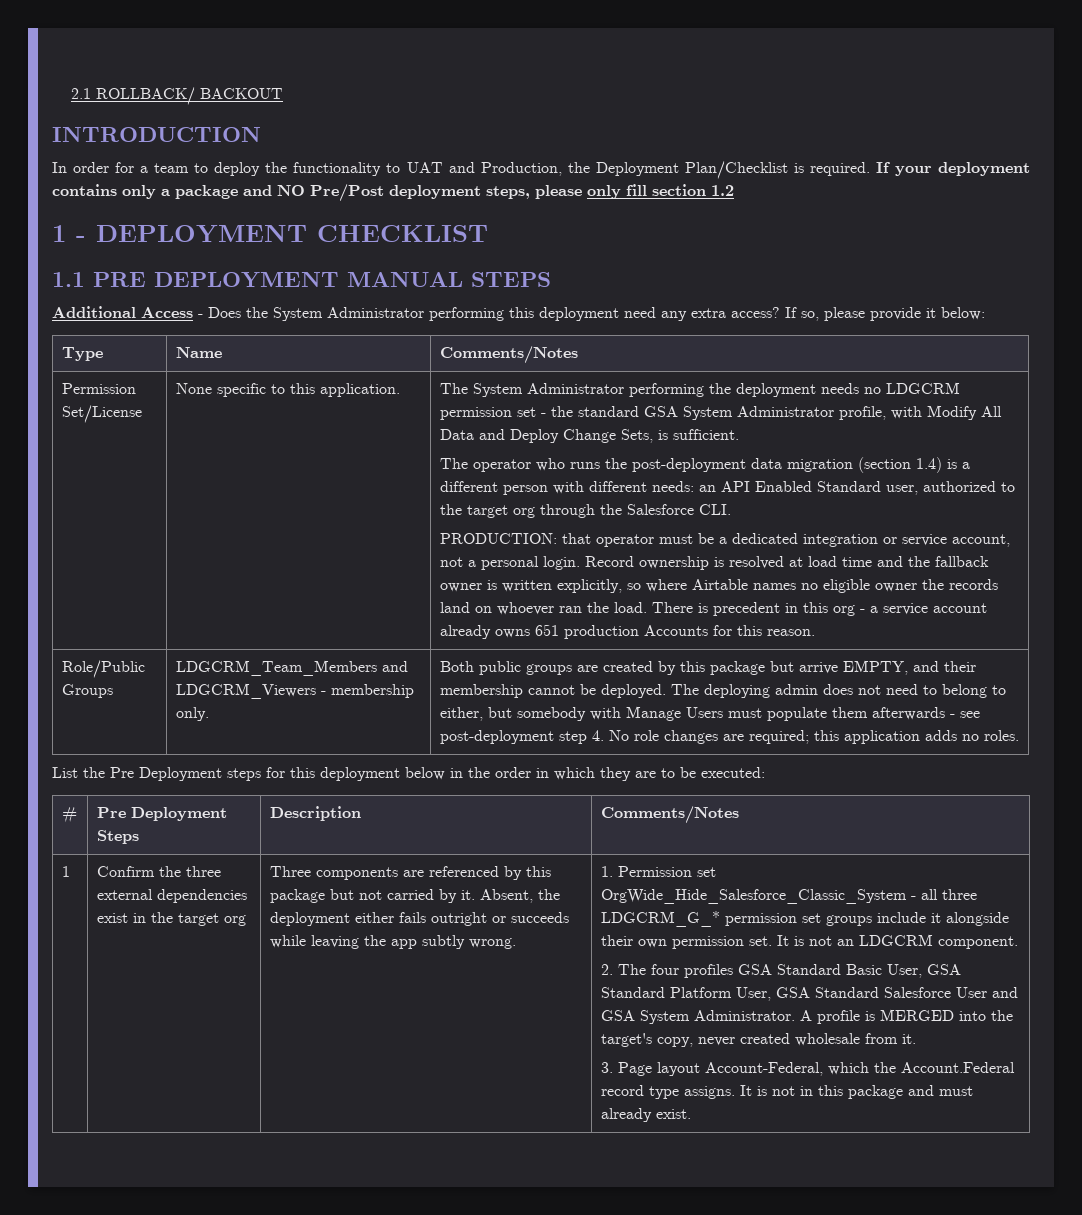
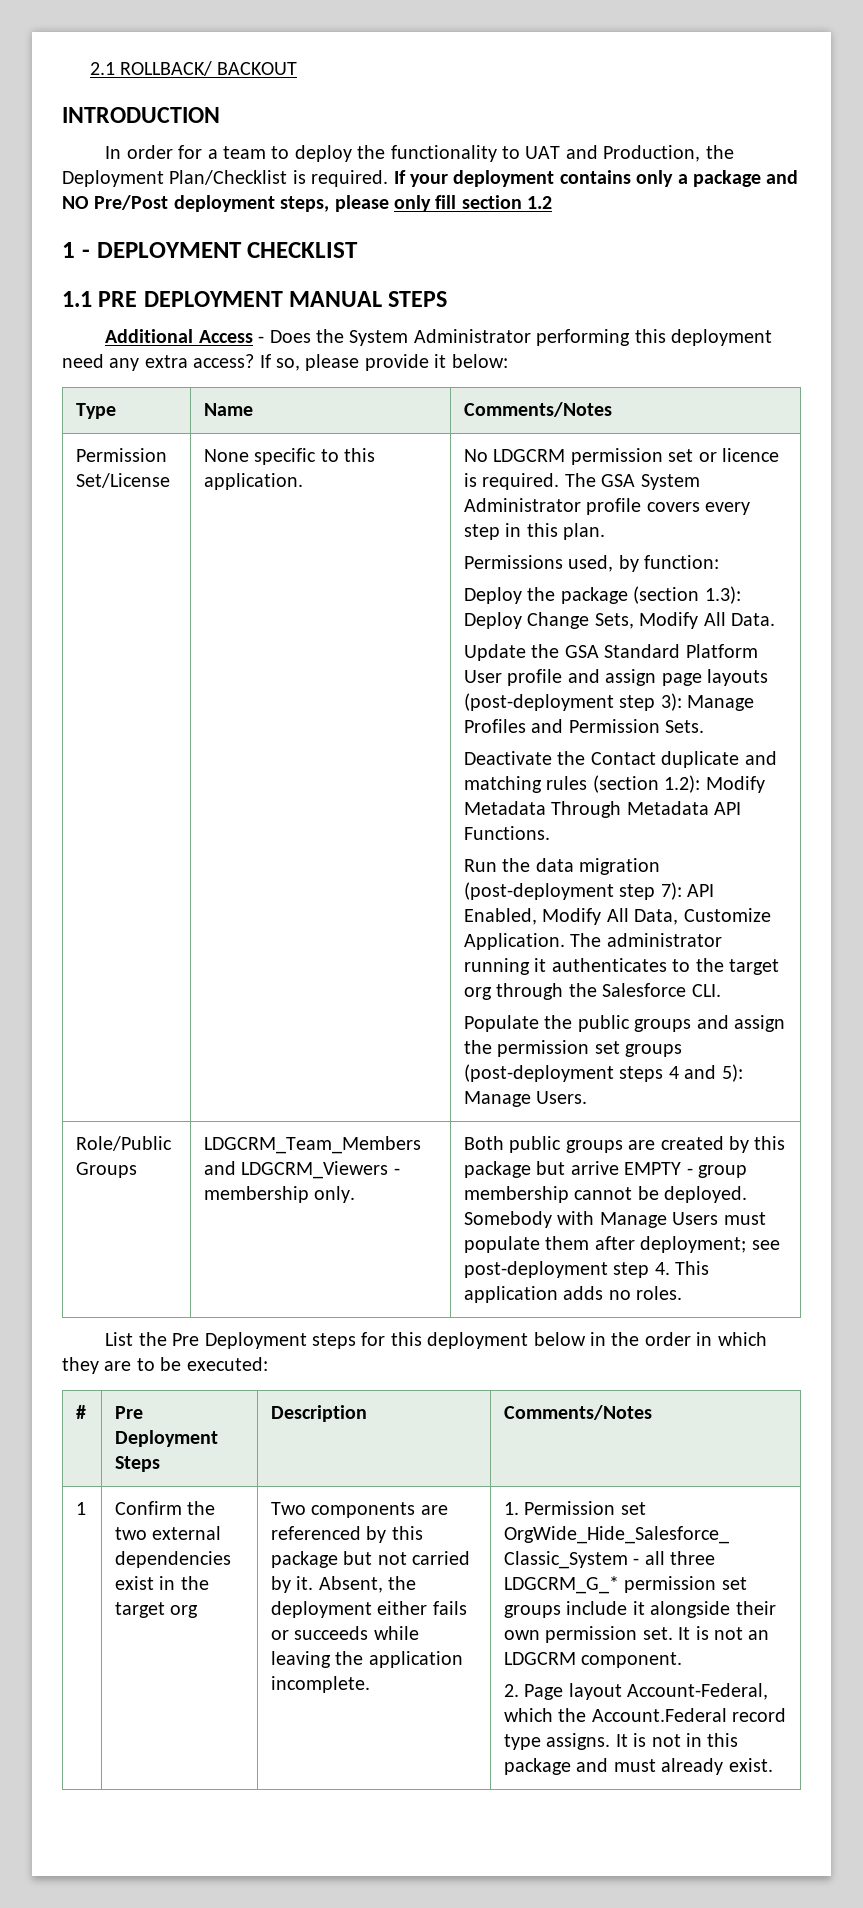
- The System Administrator performing the deployment needs no LDGCRM permission set - the standard GSA System Administrator profile, with Modify All Data and Deploy Change Sets, is sufficient.
- The operator who runs the post-deployment data migration (section 1.4) is a different person with different needs: an API Enabled Standard user, authorized to the target org through the Salesforce CLI.
+ No LDGCRM permission set or licence is required. The GSA System Administrator profile covers every step in this plan.
+ Permissions used, by function:
+ Deploy the package (section 1.3): Deploy Change Sets, Modify All Data.
+ Update the GSA Standard Platform User profile and assign page layouts (post-deployment step 3): Manage Profiles and Permission Sets.
+ Deactivate the Contact duplicate and matching rules (section 1.2): Modify Metadata Through Metadata API Functions.
+ Run the data migration (post-deployment step 7): API Enabled, Modify All Data, Customize Application. The administrator running it authenticates to the target org through the Salesforce CLI.
- PRODUCTION: that operator must be a dedicated integration or service account, not a personal login. Record ownership is resolved at load time and the fallback owner is written explicitly, so where Airtable names no eligible owner the records land on whoever ran the load. There is precedent in this org - a service account already owns 651 production Accounts for this reason.
+ Populate the public groups and assign the permission set groups (post-deployment steps 4 and 5): Manage Users.
- Both public groups are created by this package but arrive EMPTY, and their membership cannot be deployed.
+ Both public groups are created by this package but arrive EMPTY - group membership cannot be deployed.
- The deploying admin does not need to belong to either, but somebody with Manage Users must populate them afterwards - see post-deployment step 4. No role changes are required; this application adds no roles.
+ Somebody with Manage Users must populate them after deployment; see post-deployment step 4. This application adds no roles.
- Confirm the three external dependencies exist in the target org
+ Confirm the two external dependencies exist in the target org
- Three components are referenced by this package but not carried by it.
+ Two components are referenced by this package but not carried by it.
- Absent, the deployment either fails outright or succeeds while leaving the app subtly wrong.
+ Absent, the deployment either fails or succeeds while leaving the application incomplete.
- 2. The four profiles GSA Standard Basic User, GSA Standard Platform User, GSA Standard Salesforce User and GSA System Administrator. A profile is MERGED into the target's copy, never created wholesale from it.
- 3. Page layout Account-Federal, which the Account.Federal record type assigns.
+ 2. Page layout Account-Federal, which the Account.Federal record type assigns.

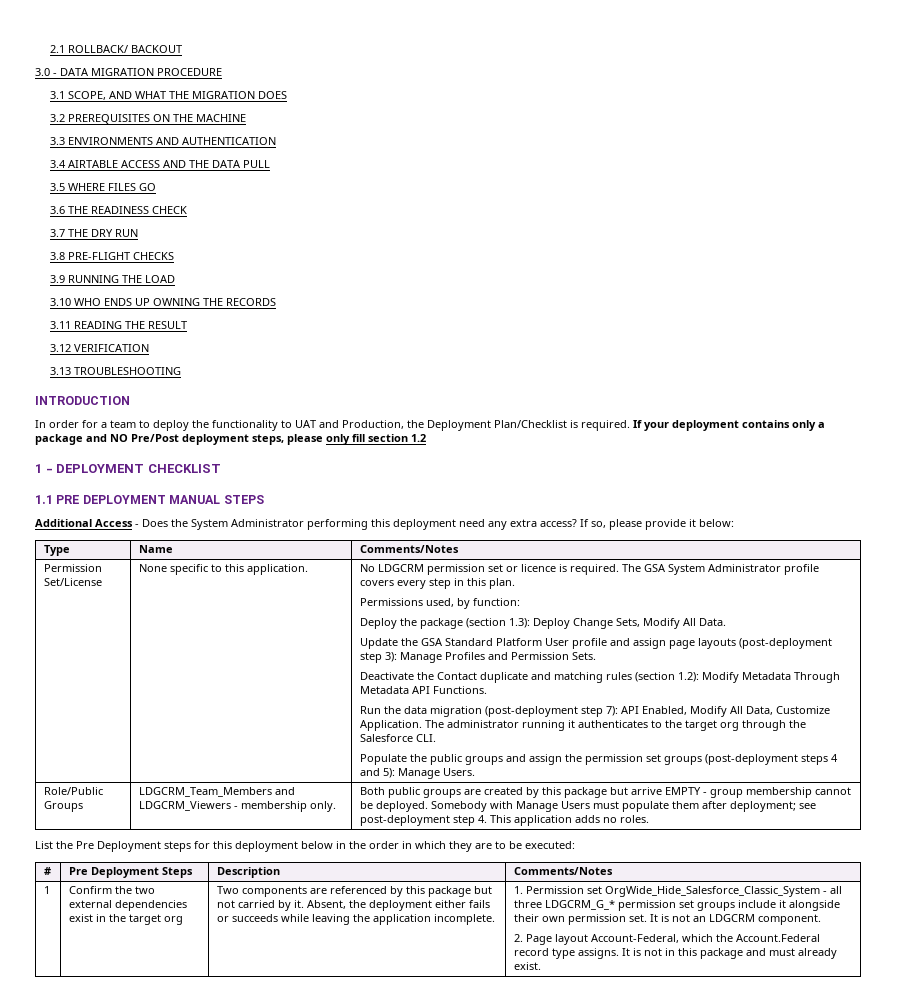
+ 3.0 - DATA MIGRATION PROCEDURE
+ 3.1 SCOPE, AND WHAT THE MIGRATION DOES
+ 3.2 PREREQUISITES ON THE MACHINE
+ 3.3 ENVIRONMENTS AND AUTHENTICATION
+ 3.4 AIRTABLE ACCESS AND THE DATA PULL
+ 3.5 WHERE FILES GO
+ 3.6 THE READINESS CHECK
+ 3.7 THE DRY RUN
+ 3.8 PRE-FLIGHT CHECKS
+ 3.9 RUNNING THE LOAD
+ 3.10 WHO ENDS UP OWNING THE RECORDS
+ 3.11 READING THE RESULT
+ 3.12 VERIFICATION
+ 3.13 TROUBLESHOOTING

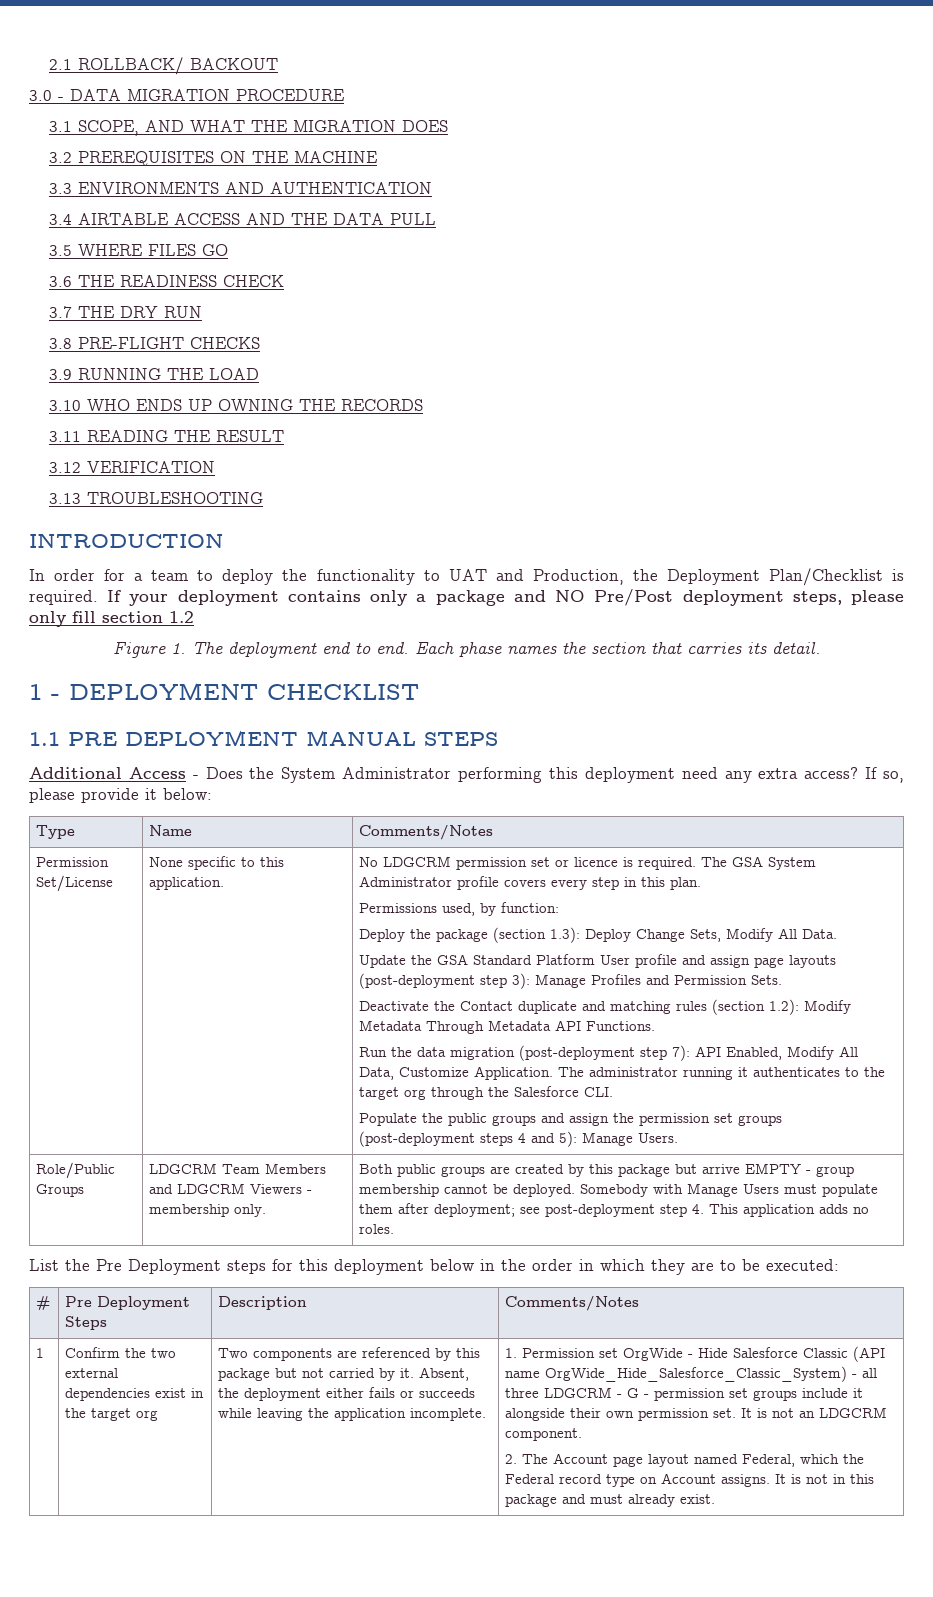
+ Figure 1. The deployment end to end. Each phase names the section that carries its detail.
- LDGCRM_Team_Members and LDGCRM_Viewers - membership only.
+ LDGCRM Team Members and LDGCRM Viewers - membership only.
- 1. Permission set OrgWide_Hide_Salesforce_Classic_System - all three LDGCRM_G_* permission set groups include it alongside their own permission set.
+ 1. Permission set OrgWide - Hide Salesforce Classic (API name OrgWide_Hide_Salesforce_Classic_System) - all three LDGCRM - G - permission set groups include it alongside their own permission set.
- 2. Page layout Account-Federal, which the Account.Federal record type assigns.
+ 2. The Account page layout named Federal, which the Federal record type on Account assigns.

